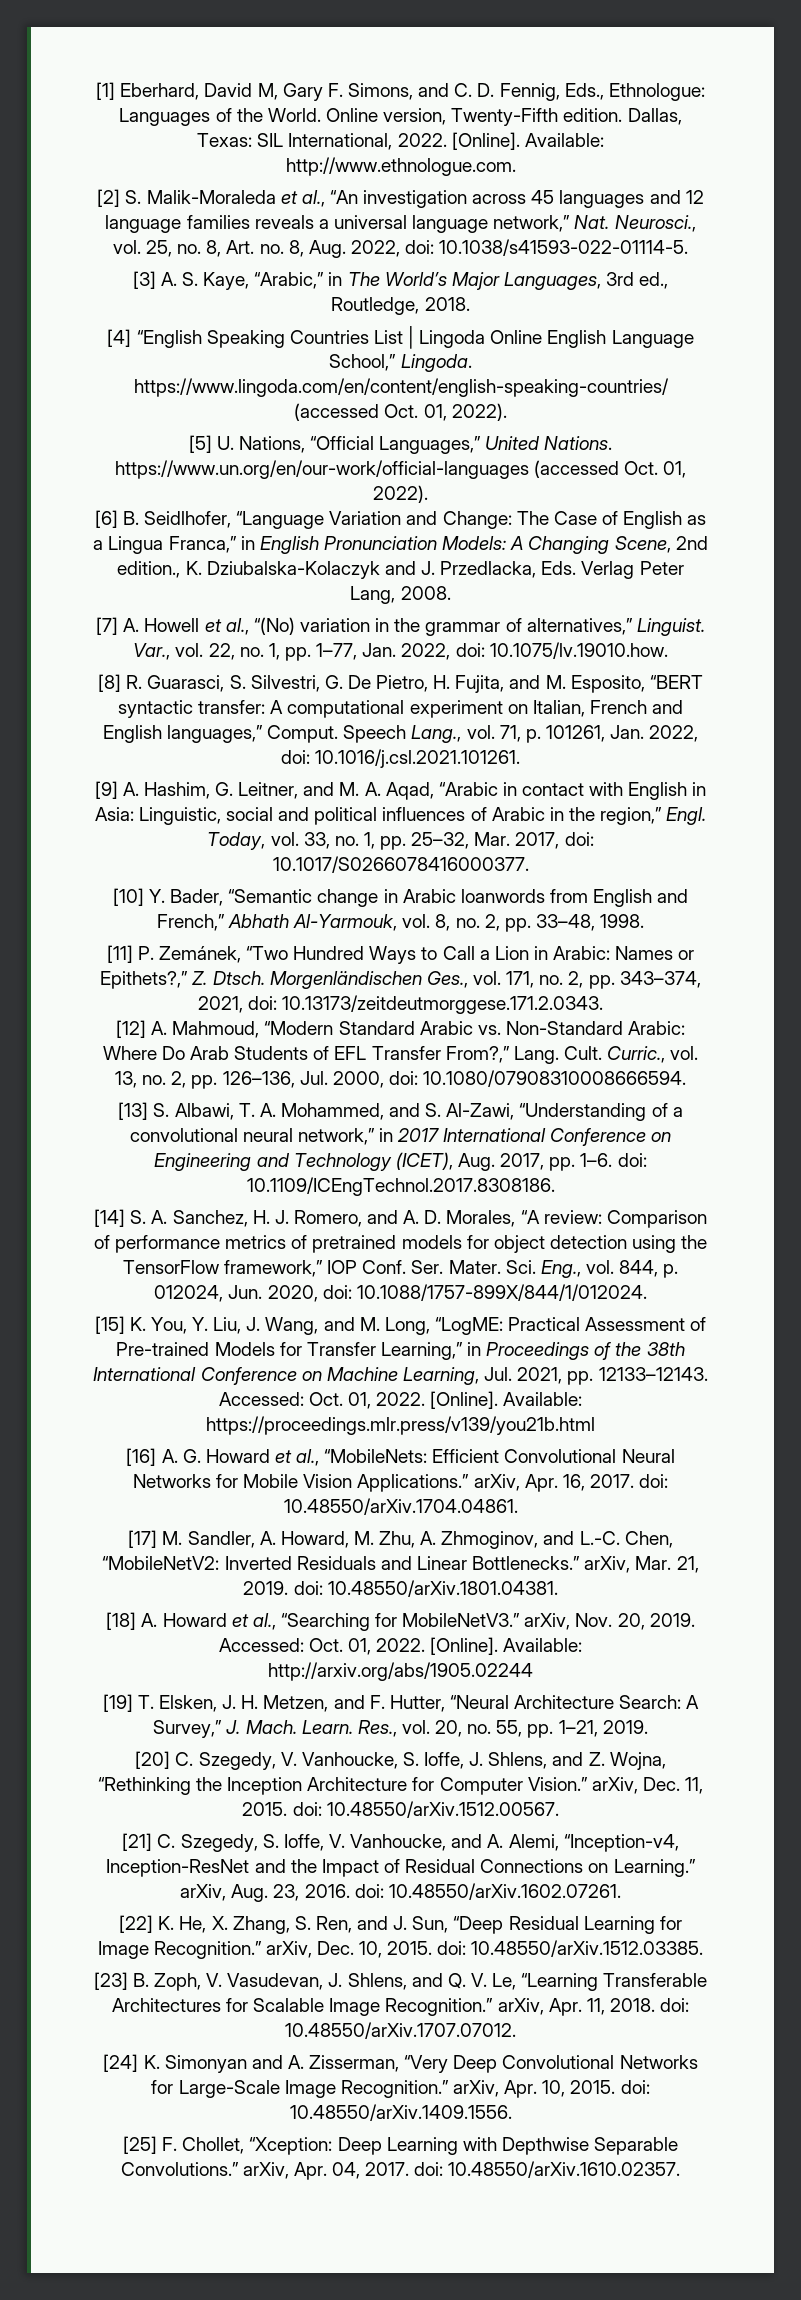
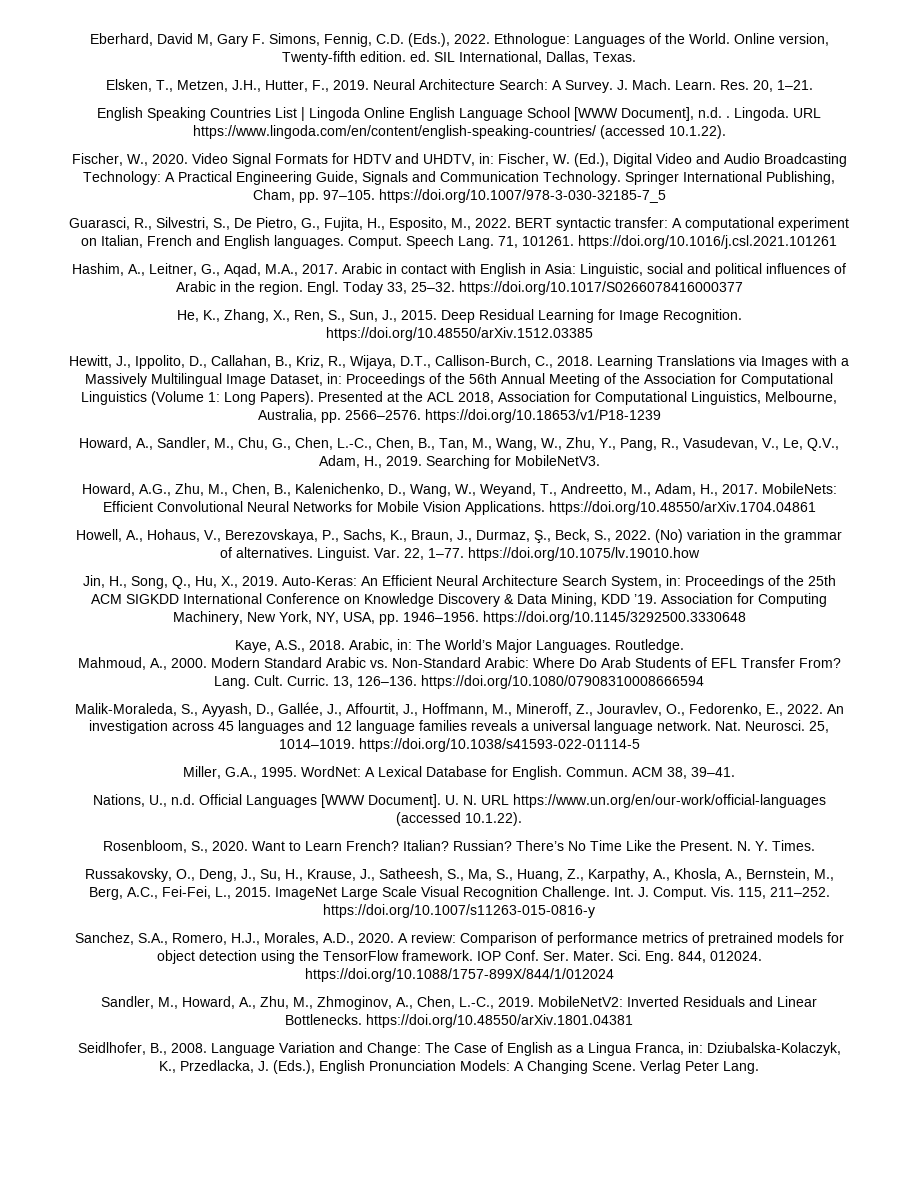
- [1] Eberhard, David M, Gary F. Simons, and C. D. Fennig, Eds., Ethnologue: Languages of the World.
+ Eberhard, David M, Gary F. Simons, Fennig, C.D. (Eds.), 2022. Ethnologue: Languages of the World.
- Online version, Twenty-Fifth edition. Dallas, Texas: SIL International, 2022. [Online]. Available: http://www.ethnologue.com.
- [2] S. Malik-Moraleda et al., “An investigation across 45 languages and 12 language families reveals a universal language network,” Nat. Neurosci., vol. 25, no. 8, Art. no. 8, Aug. 2022, doi: 10.1038/s41593-022-01114-5.
- [3] A. S. Kaye, “Arabic,” in The World’s Major Languages, 3rd ed., Routledge, 2018.
- [4] “English Speaking Countries List | Lingoda Online English Language School,” Lingoda. https://www.lingoda.com/en/content/english-speaking-countries/ (accessed Oct. 01, 2022).
- [5] U. Nations, “Official Languages,” United Nations. https://www.un.org/en/our-work/official-languages (accessed Oct. 01, 2022).
- [6] B. Seidlhofer, “Language Variation and Change: The Case of English as a Lingua Franca,” in English Pronunciation Models: A Changing Scene, 2nd edition., K. Dziubalska-Kolaczyk and J. Przedlacka, Eds. Verlag Peter Lang, 2008.
- [7] A. Howell et al., “(No) variation in the grammar of alternatives,” Linguist. Var., vol. 22, no. 1, pp. 1–77, Jan. 2022, doi: 10.1075/lv.19010.how.
- [8] R. Guarasci, S. Silvestri, G. De Pietro, H. Fujita, and M. Esposito, “BERT syntactic transfer: A computational experiment on Italian, French and English languages,” Comput.
+ Online version, Twenty-fifth edition. ed. SIL International, Dallas, Texas.
+ Elsken, T., Metzen, J.H., Hutter, F., 2019. Neural Architecture Search: A Survey. J. Mach. Learn. Res. 20, 1–21.
+ English Speaking Countries List | Lingoda Online English Language School [WWW Document], n.d. . Lingoda. URL https://www.lingoda.com/en/content/english-speaking-countries/ (accessed 10.1.22).
+ Fischer, W., 2020. Video Signal Formats for HDTV and UHDTV, in: Fischer, W. (Ed.), Digital Video and Audio Broadcasting Technology: A Practical Engineering Guide, Signals and Communication Technology. Springer International Publishing, Cham, pp. 97–105. https://doi.org/10.1007/978-3-030-32185-7_5
+ Guarasci, R., Silvestri, S., De Pietro, G., Fujita, H., Esposito, M., 2022. BERT syntactic transfer: A computational experiment on Italian, French and English languages. Comput.
- Speech Lang., vol. 71, p. 101261, Jan. 2022, doi: 10.1016/j.csl.2021.101261.
- [9] A. Hashim, G. Leitner, and M. A. Aqad, “Arabic in contact with English in Asia: Linguistic, social and political influences of Arabic in the region,” Engl. Today, vol. 33, no. 1, pp. 25–32, Mar. 2017, doi: 10.1017/S0266078416000377.
- [10] Y. Bader, “Semantic change in Arabic loanwords from English and French,” Abhath Al-Yarmouk, vol. 8, no. 2, pp. 33–48, 1998.
- [11] P. Zemánek, “Two Hundred Ways to Call a Lion in Arabic: Names or Epithets?,” Z. Dtsch. Morgenländischen Ges., vol. 171, no. 2, pp. 343–374, 2021, doi: 10.13173/zeitdeutmorggese.171.2.0343.
- [12] A. Mahmoud, “Modern Standard Arabic vs. Non-Standard Arabic: Where Do Arab Students of EFL Transfer From?,” Lang.
+ Speech Lang. 71, 101261. https://doi.org/10.1016/j.csl.2021.101261
+ Hashim, A., Leitner, G., Aqad, M.A., 2017. Arabic in contact with English in Asia: Linguistic, social and political influences of Arabic in the region. Engl. Today 33, 25–32. https://doi.org/10.1017/S0266078416000377
+ He, K., Zhang, X., Ren, S., Sun, J., 2015. Deep Residual Learning for Image Recognition. https://doi.org/10.48550/arXiv.1512.03385
+ Hewitt, J., Ippolito, D., Callahan, B., Kriz, R., Wijaya, D.T., Callison-Burch, C., 2018. Learning Translations via Images with a Massively Multilingual Image Dataset, in: Proceedings of the 56th Annual Meeting of the Association for Computational Linguistics (Volume 1: Long Papers). Presented at the ACL 2018, Association for Computational Linguistics, Melbourne, Australia, pp. 2566–2576. https://doi.org/10.18653/v1/P18-1239
+ Howard, A., Sandler, M., Chu, G., Chen, L.-C., Chen, B., Tan, M., Wang, W., Zhu, Y., Pang, R., Vasudevan, V., Le, Q.V., Adam, H., 2019. Searching for MobileNetV3.
+ Howard, A.G., Zhu, M., Chen, B., Kalenichenko, D., Wang, W., Weyand, T., Andreetto, M., Adam, H., 2017. MobileNets: Efficient Convolutional Neural Networks for Mobile Vision Applications. https://doi.org/10.48550/arXiv.1704.04861
+ Howell, A., Hohaus, V., Berezovskaya, P., Sachs, K., Braun, J., Durmaz, Ş., Beck, S., 2022. (No) variation in the grammar of alternatives. Linguist. Var. 22, 1–77. https://doi.org/10.1075/lv.19010.how
+ Jin, H., Song, Q., Hu, X., 2019. Auto-Keras: An Efficient Neural Architecture Search System, in: Proceedings of the 25th ACM SIGKDD International Conference on Knowledge Discovery & Data Mining, KDD ’19. Association for Computing Machinery, New York, NY, USA, pp. 1946–1956. https://doi.org/10.1145/3292500.3330648
+ Kaye, A.S., 2018. Arabic, in: The World’s Major Languages. Routledge.
+ Mahmoud, A., 2000. Modern Standard Arabic vs. Non-Standard Arabic: Where Do Arab Students of EFL Transfer From? Lang.
- Curric., vol. 13, no. 2, pp. 126–136, Jul. 2000, doi: 10.1080/07908310008666594.
- [13] S. Albawi, T. A. Mohammed, and S. Al-Zawi, “Understanding of a convolutional neural network,” in 2017 International Conference on Engineering and Technology (ICET), Aug. 2017, pp. 1–6. doi: 10.1109/ICEngTechnol.2017.8308186.
- [14] S. A. Sanchez, H. J. Romero, and A. D. Morales, “A review: Comparison of performance metrics of pretrained models for object detection using the TensorFlow framework,” IOP Conf.
+ Curric. 13, 126–136. https://doi.org/10.1080/07908310008666594
+ Malik-Moraleda, S., Ayyash, D., Gallée, J., Affourtit, J., Hoffmann, M., Mineroff, Z., Jouravlev, O., Fedorenko, E., 2022. An investigation across 45 languages and 12 language families reveals a universal language network. Nat. Neurosci. 25, 1014–1019. https://doi.org/10.1038/s41593-022-01114-5
+ Miller, G.A., 1995. WordNet: A Lexical Database for English. Commun. ACM 38, 39–41.
+ Nations, U., n.d. Official Languages [WWW Document]. U. N. URL https://www.un.org/en/our-work/official-languages (accessed 10.1.22).
+ Rosenbloom, S., 2020. Want to Learn French? Italian? Russian? There’s No Time Like the Present. N. Y. Times.
+ Russakovsky, O., Deng, J., Su, H., Krause, J., Satheesh, S., Ma, S., Huang, Z., Karpathy, A., Khosla, A., Bernstein, M., Berg, A.C., Fei-Fei, L., 2015. ImageNet Large Scale Visual Recognition Challenge. Int. J. Comput. Vis. 115, 211–252. https://doi.org/10.1007/s11263-015-0816-y
+ Sanchez, S.A., Romero, H.J., Morales, A.D., 2020. A review: Comparison of performance metrics of pretrained models for object detection using the TensorFlow framework. IOP Conf.
- Sci. Eng., vol. 844, p. 012024, Jun. 2020, doi: 10.1088/1757-899X/844/1/012024.
- [15] K. You, Y. Liu, J. Wang, and M. Long, “LogME: Practical Assessment of Pre-trained Models for Transfer Learning,” in Proceedings of the 38th International Conference on Machine Learning, Jul. 2021, pp. 12133–12143. Accessed: Oct. 01, 2022. [Online]. Available: https://proceedings.mlr.press/v139/you21b.html
- [16] A. G. Howard et al., “MobileNets: Efficient Convolutional Neural Networks for Mobile Vision Applications.” arXiv, Apr. 16, 2017. doi: 10.48550/arXiv.1704.04861.
- [17] M. Sandler, A. Howard, M. Zhu, A. Zhmoginov, and L.-C. Chen, “MobileNetV2: Inverted Residuals and Linear Bottlenecks.” arXiv, Mar. 21, 2019. doi: 10.48550/arXiv.1801.04381.
- [18] A. Howard et al., “Searching for MobileNetV3.” arXiv, Nov. 20, 2019. Accessed: Oct. 01, 2022. [Online]. Available: http://arxiv.org/abs/1905.02244
- [19] T. Elsken, J. H. Metzen, and F. Hutter, “Neural Architecture Search: A Survey,” J. Mach. Learn. Res., vol. 20, no. 55, pp. 1–21, 2019.
- [20] C. Szegedy, V. Vanhoucke, S. Ioffe, J. Shlens, and Z. Wojna, “Rethinking the Inception Architecture for Computer Vision.” arXiv, Dec. 11, 2015. doi: 10.48550/arXiv.1512.00567.
- [21] C. Szegedy, S. Ioffe, V. Vanhoucke, and A. Alemi, “Inception-v4, Inception-ResNet and the Impact of Residual Connections on Learning.” arXiv, Aug. 23, 2016. doi: 10.48550/arXiv.1602.07261.
- [22] K. He, X. Zhang, S. Ren, and J. Sun, “Deep Residual Learning for Image Recognition.” arXiv, Dec. 10, 2015. doi: 10.48550/arXiv.1512.03385.
- [23] B. Zoph, V. Vasudevan, J. Shlens, and Q. V. Le, “Learning Transferable Architectures for Scalable Image Recognition.” arXiv, Apr. 11, 2018. doi: 10.48550/arXiv.1707.07012.
- [24] K. Simonyan and A. Zisserman, “Very Deep Convolutional Networks for Large-Scale Image Recognition.” arXiv, Apr. 10, 2015. doi: 10.48550/arXiv.1409.1556.
- [25] F. Chollet, “Xception: Deep Learning with Depthwise Separable Convolutions.” arXiv, Apr. 04, 2017. doi: 10.48550/arXiv.1610.02357.
+ Sci. Eng. 844, 012024. https://doi.org/10.1088/1757-899X/844/1/012024
+ Sandler, M., Howard, A., Zhu, M., Zhmoginov, A., Chen, L.-C., 2019. MobileNetV2: Inverted Residuals and Linear Bottlenecks. https://doi.org/10.48550/arXiv.1801.04381
+ Seidlhofer, B., 2008. Language Variation and Change: The Case of English as a Lingua Franca, in: Dziubalska-Kolaczyk, K., Przedlacka, J. (Eds.), English Pronunciation Models: A Changing Scene. Verlag Peter Lang.

